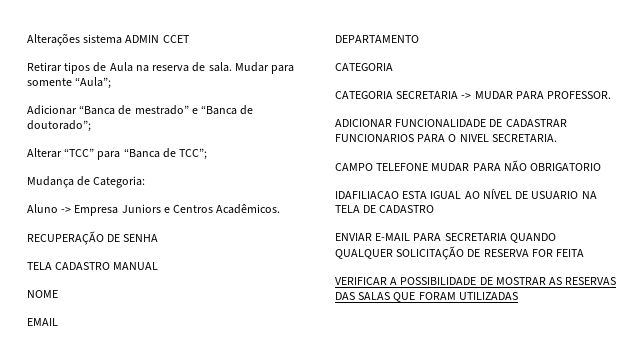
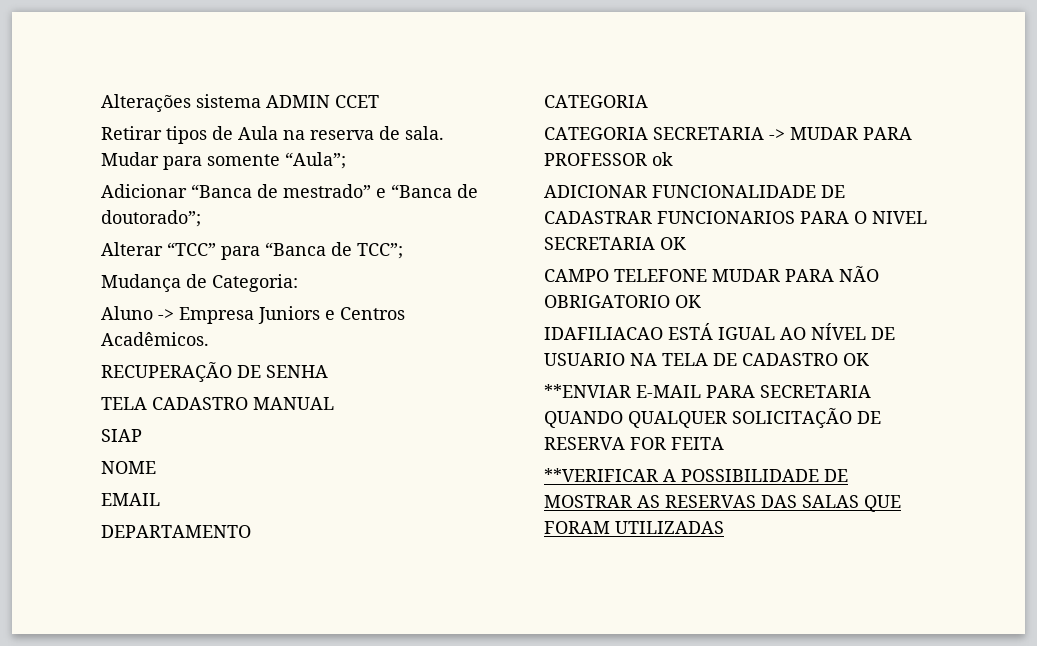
+ SIAP
- CATEGORIA SECRETARIA -> MUDAR PARA PROFESSOR.
+ CATEGORIA SECRETARIA -> MUDAR PARA PROFESSOR ok
- ADICIONAR FUNCIONALIDADE DE CADASTRAR FUNCIONARIOS PARA O NIVEL SECRETARIA.
+ ADICIONAR FUNCIONALIDADE DE CADASTRAR FUNCIONARIOS PARA O NIVEL SECRETARIA OK
- CAMPO TELEFONE MUDAR PARA NÃO OBRIGATORIO
+ CAMPO TELEFONE MUDAR PARA NÃO OBRIGATORIO OK
- IDAFILIACAO ESTA IGUAL AO NÍVEL DE USUARIO NA TELA DE CADASTRO
- ENVIAR E-MAIL PARA SECRETARIA QUANDO QUALQUER SOLICITAÇÃO DE RESERVA FOR FEITA
+ IDAFILIACAO ESTÁ IGUAL AO NÍVEL DE USUARIO NA TELA DE CADASTRO OK
+ **ENVIAR E-MAIL PARA SECRETARIA QUANDO QUALQUER SOLICITAÇÃO DE RESERVA FOR FEITA
- VERIFICAR A POSSIBILIDADE DE MOSTRAR AS RESERVAS DAS SALAS QUE FORAM UTILIZADAS
+ **VERIFICAR A POSSIBILIDADE DE MOSTRAR AS RESERVAS DAS SALAS QUE FORAM UTILIZADAS

